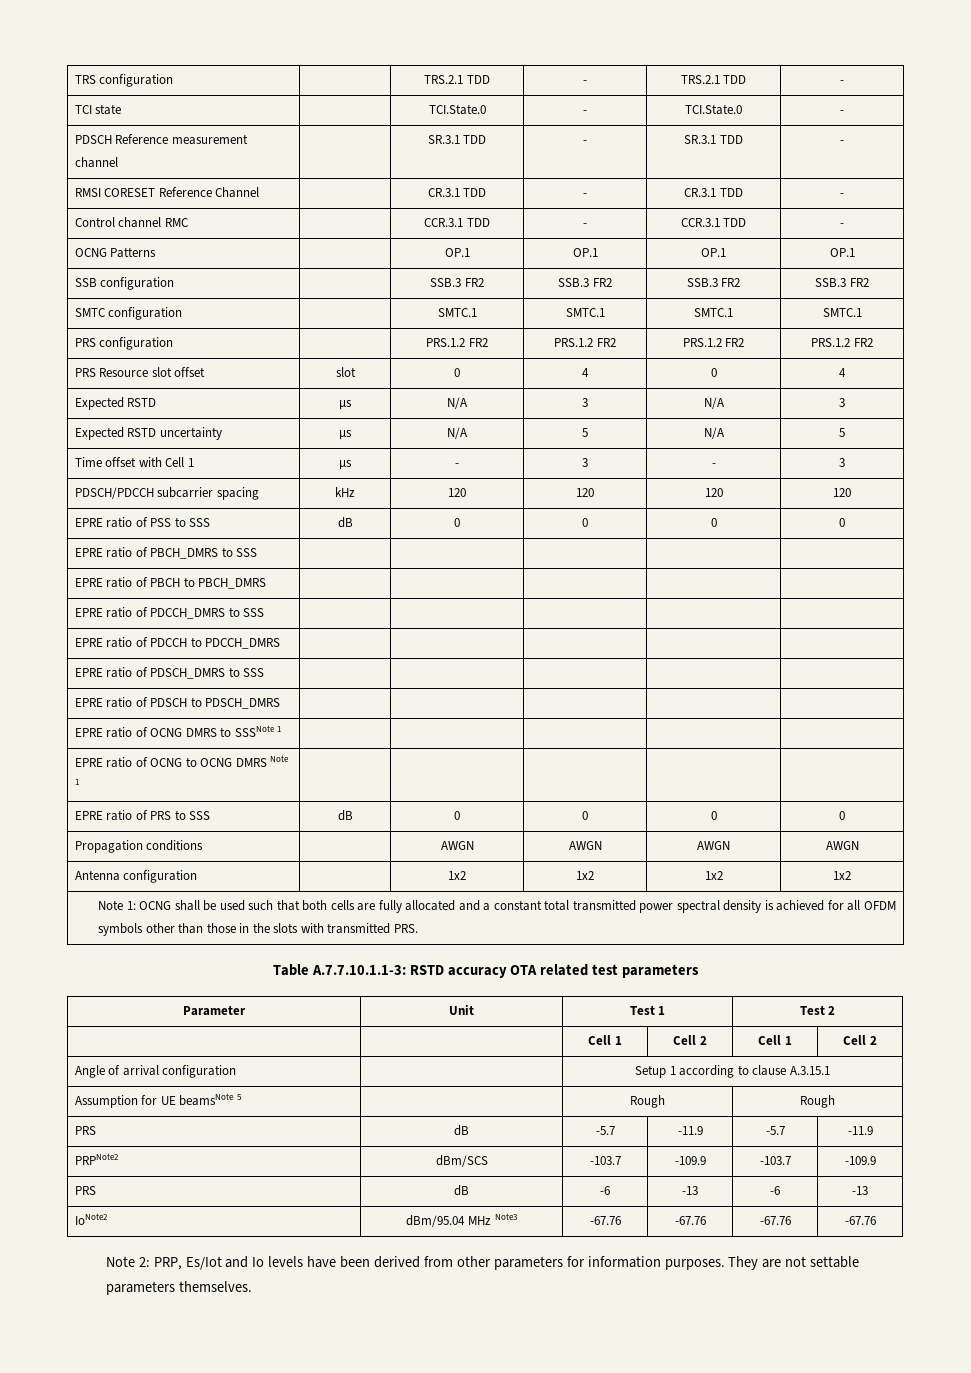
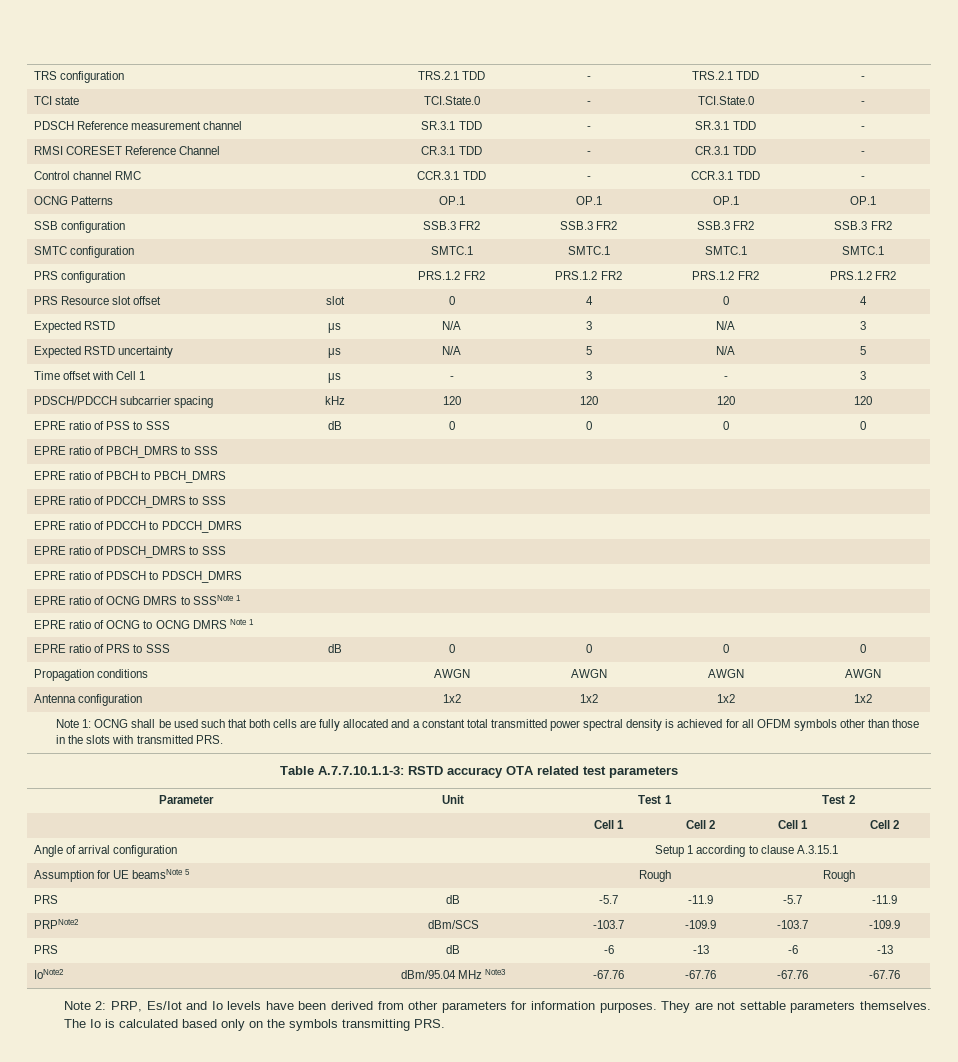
+ The Io is calculated based only on the symbols transmitting PRS.

